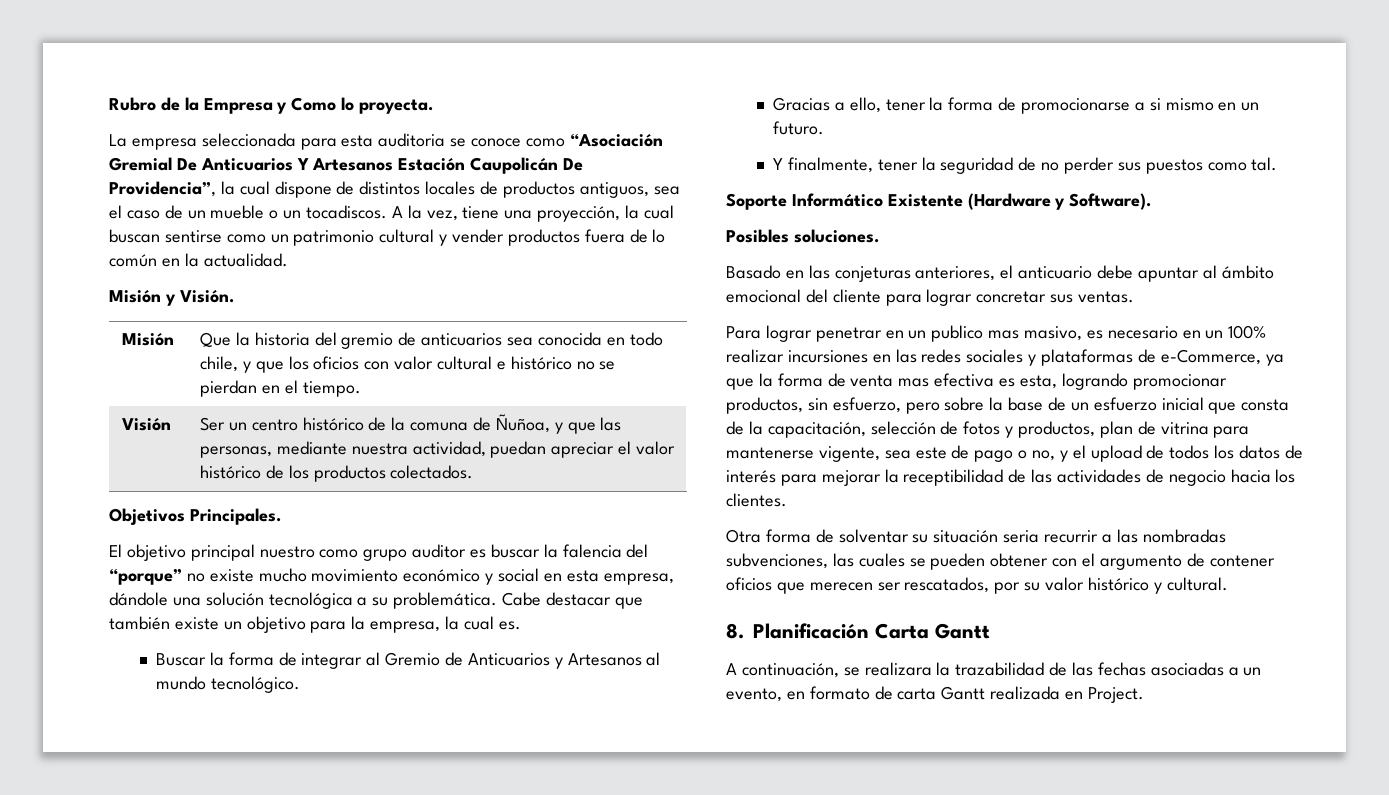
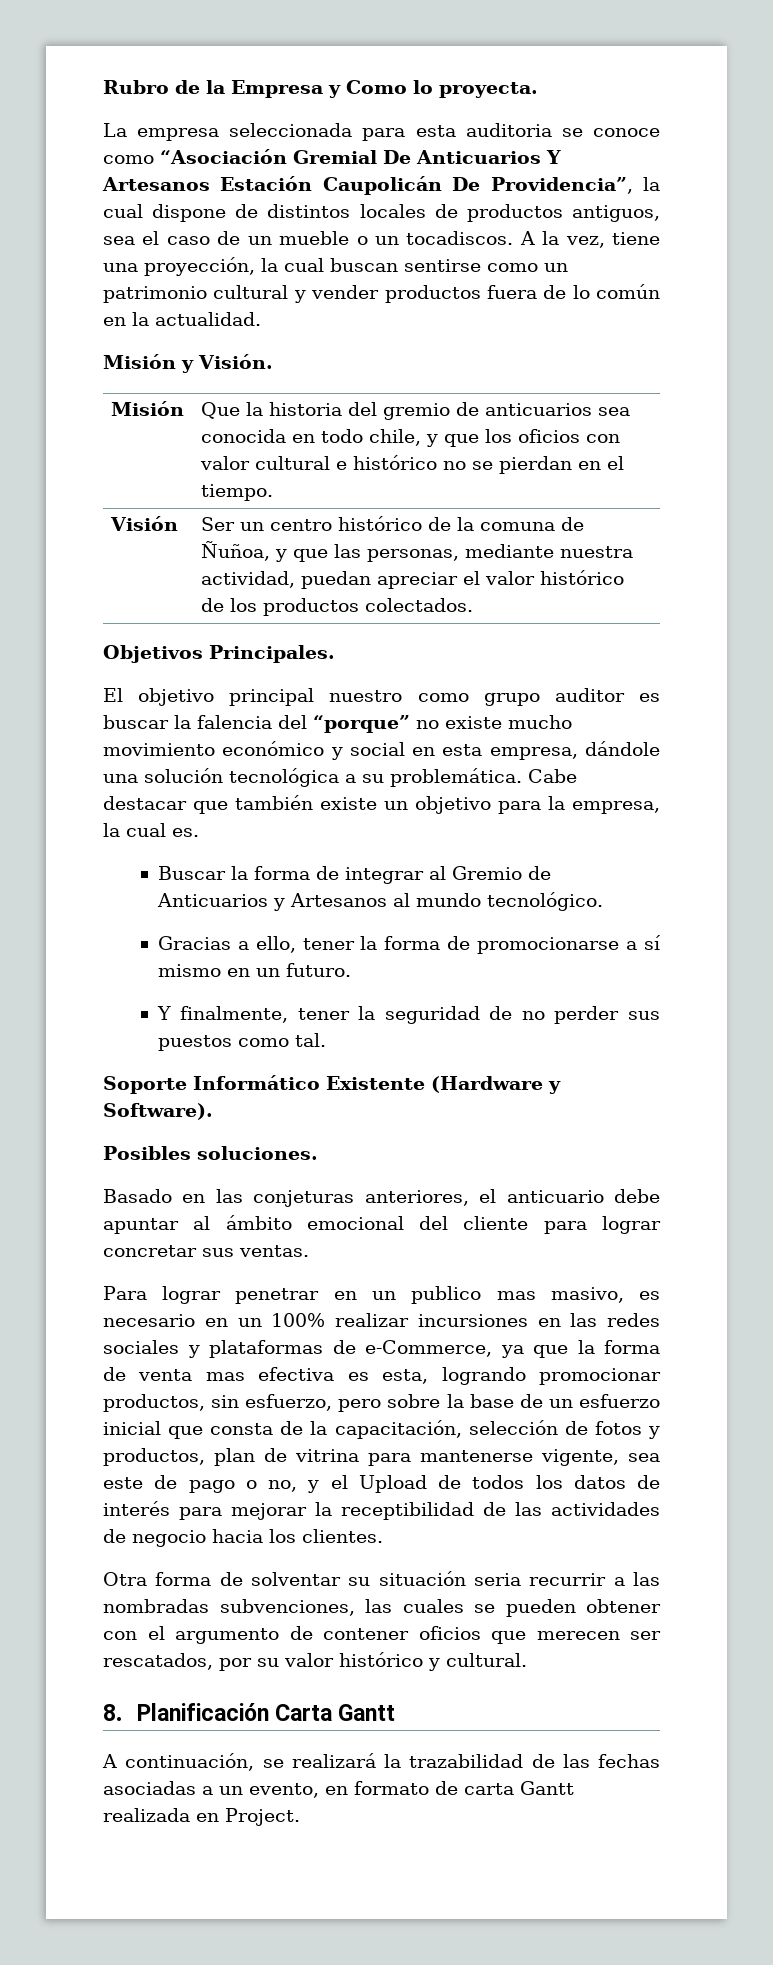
- Gracias a ello, tener la forma de promocionarse a si mismo en un futuro.
+ Gracias a ello, tener la forma de promocionarse a sí mismo en un futuro.
- Para lograr penetrar en un publico mas masivo, es necesario en un 100% realizar incursiones en las redes sociales y plataformas de e-Commerce, ya que la forma de venta mas efectiva es esta, logrando promocionar productos, sin esfuerzo, pero sobre la base de un esfuerzo inicial que consta de la capacitación, selección de fotos y productos, plan de vitrina para mantenerse vigente, sea este de pago o no, y el upload de todos los datos de interés para mejorar la receptibilidad de las actividades de negocio hacia los clientes.
+ Para lograr penetrar en un publico mas masivo, es necesario en un 100% realizar incursiones en las redes sociales y plataformas de e-Commerce, ya que la forma de venta mas efectiva es esta, logrando promocionar productos, sin esfuerzo, pero sobre la base de un esfuerzo inicial que consta de la capacitación, selección de fotos y productos, plan de vitrina para mantenerse vigente, sea este de pago o no, y el Upload de todos los datos de interés para mejorar la receptibilidad de las actividades de negocio hacia los clientes.
- A continuación, se realizara la trazabilidad de las fechas asociadas a un evento, en formato de carta Gantt realizada en Project.
+ A continuación, se realizará la trazabilidad de las fechas asociadas a un evento, en formato de carta Gantt realizada en Project.

